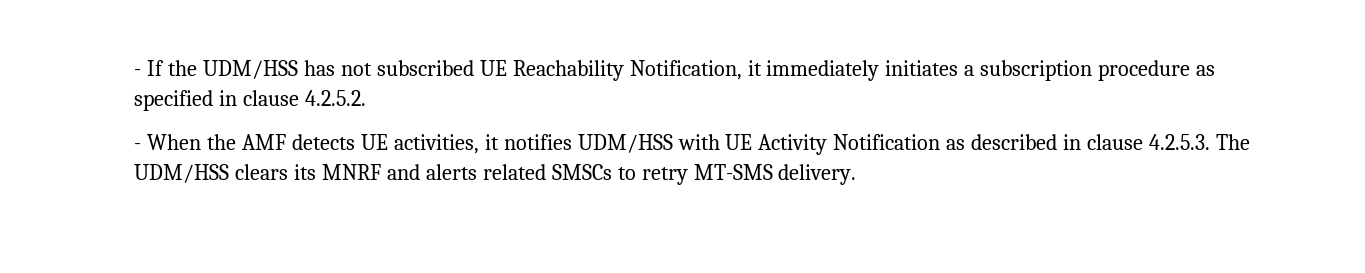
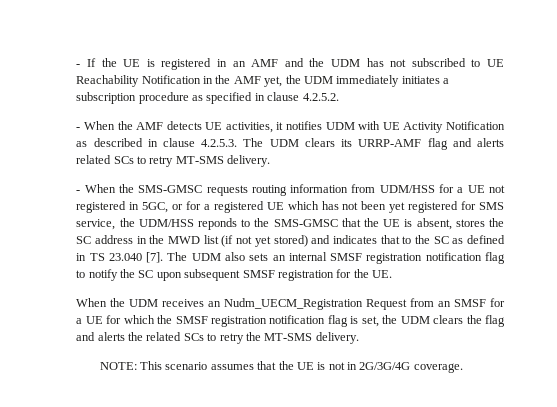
- - If the UDM/HSS has not subscribed UE Reachability Notification, it immediately initiates a subscription procedure as specified in clause 4.2.5.2.
+ - If the UE is registered in an AMF and the UDM has not subscribed to UE Reachability Notification in the AMF yet, the UDM immediately initiates a subscription procedure as specified in clause 4.2.5.2.
- - When the AMF detects UE activities, it notifies UDM/HSS with UE Activity Notification as described in clause 4.2.5.3. The UDM/HSS clears its MNRF and alerts related SMSCs to retry MT-SMS delivery.
+ - When the AMF detects UE activities, it notifies UDM with UE Activity Notification as described in clause 4.2.5.3. The UDM clears its URRP-AMF flag and alerts related SCs to retry MT-SMS delivery.
+ - When the SMS-GMSC requests routing information from UDM/HSS for a UE not registered in 5GC, or for a registered UE which has not been yet registered for SMS service, the UDM/HSS reponds to the SMS-GMSC that the UE is absent, stores the SC address in the MWD list (if not yet stored) and indicates that to the SC as defined in TS 23.040 [7]. The UDM also sets an internal SMSF registration notification flag to notify the SC upon subsequent SMSF registration for the UE.
+ When the UDM receives an Nudm_UECM_Registration Request from an SMSF for a UE for which the SMSF registration notification flag is set, the UDM clears the flag and alerts the related SCs to retry the MT-SMS delivery.
+ NOTE: This scenario assumes that the UE is not in 2G/3G/4G coverage.

